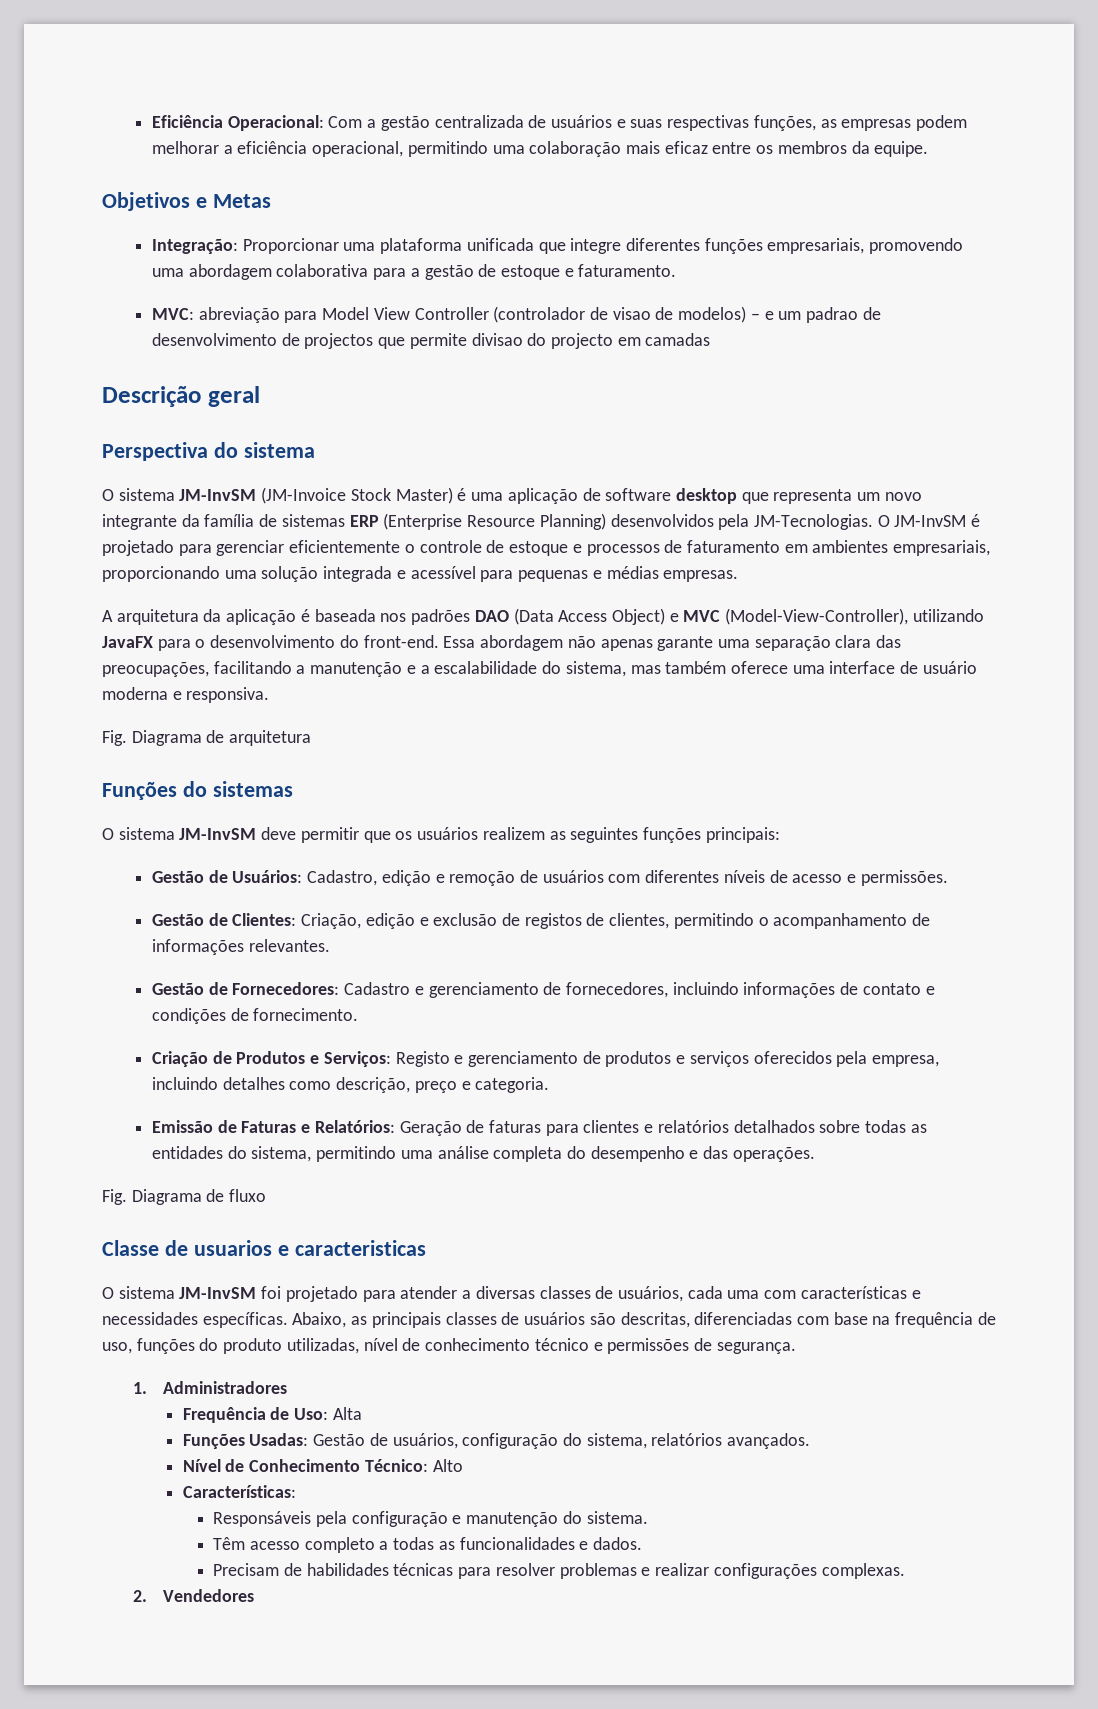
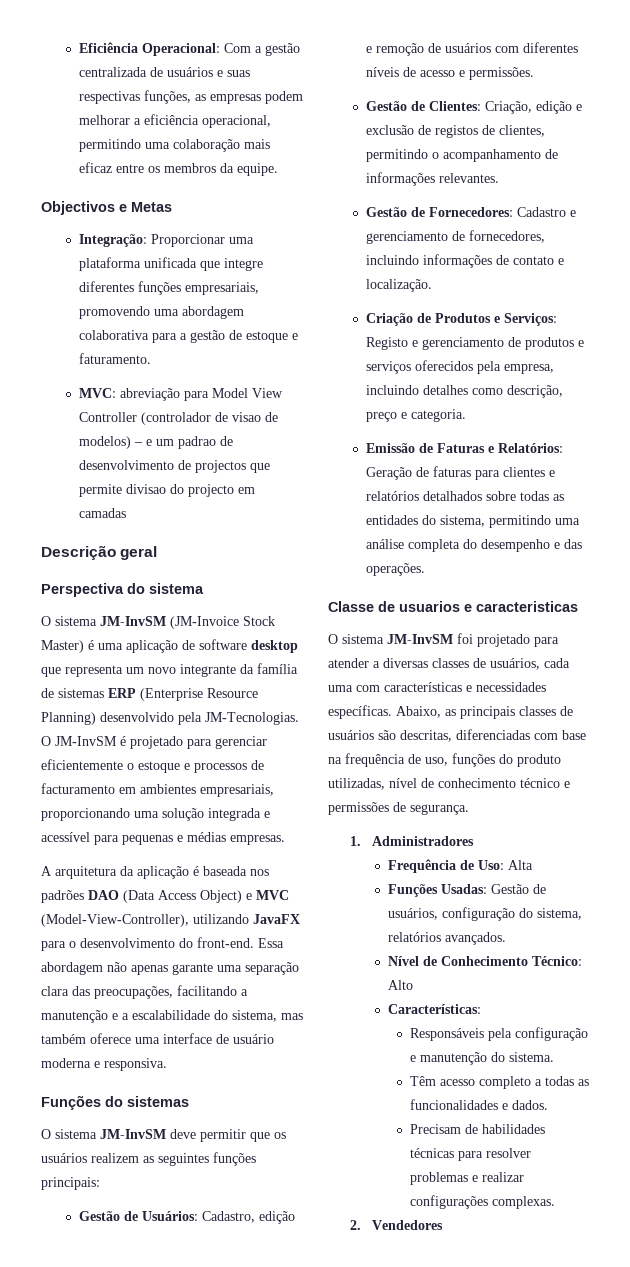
- Objetivos e Metas
+ Objectivos e Metas
- O sistema JM-InvSM (JM-Invoice Stock Master) é uma aplicação de software desktop que representa um novo integrante da família de sistemas ERP (Enterprise Resource Planning) desenvolvidos pela JM-Tecnologias.
+ O sistema JM-InvSM (JM-Invoice Stock Master) é uma aplicação de software desktop que representa um novo integrante da família de sistemas ERP (Enterprise Resource Planning) desenvolvido pela JM-Tecnologias.
- O JM-InvSM é projetado para gerenciar eficientemente o controle de estoque e processos de faturamento em ambientes empresariais, proporcionando uma solução integrada e acessível para pequenas e médias empresas.
+ O JM-InvSM é projetado para gerenciar eficientemente o estoque e processos de facturamento em ambientes empresariais, proporcionando uma solução integrada e acessível para pequenas e médias empresas.
- Fig. Diagrama de arquitetura
- Gestão de Fornecedores: Cadastro e gerenciamento de fornecedores, incluindo informações de contato e condições de fornecimento.
+ Gestão de Fornecedores: Cadastro e gerenciamento de fornecedores, incluindo informações de contato e localização.
- Fig. Diagrama de fluxo

